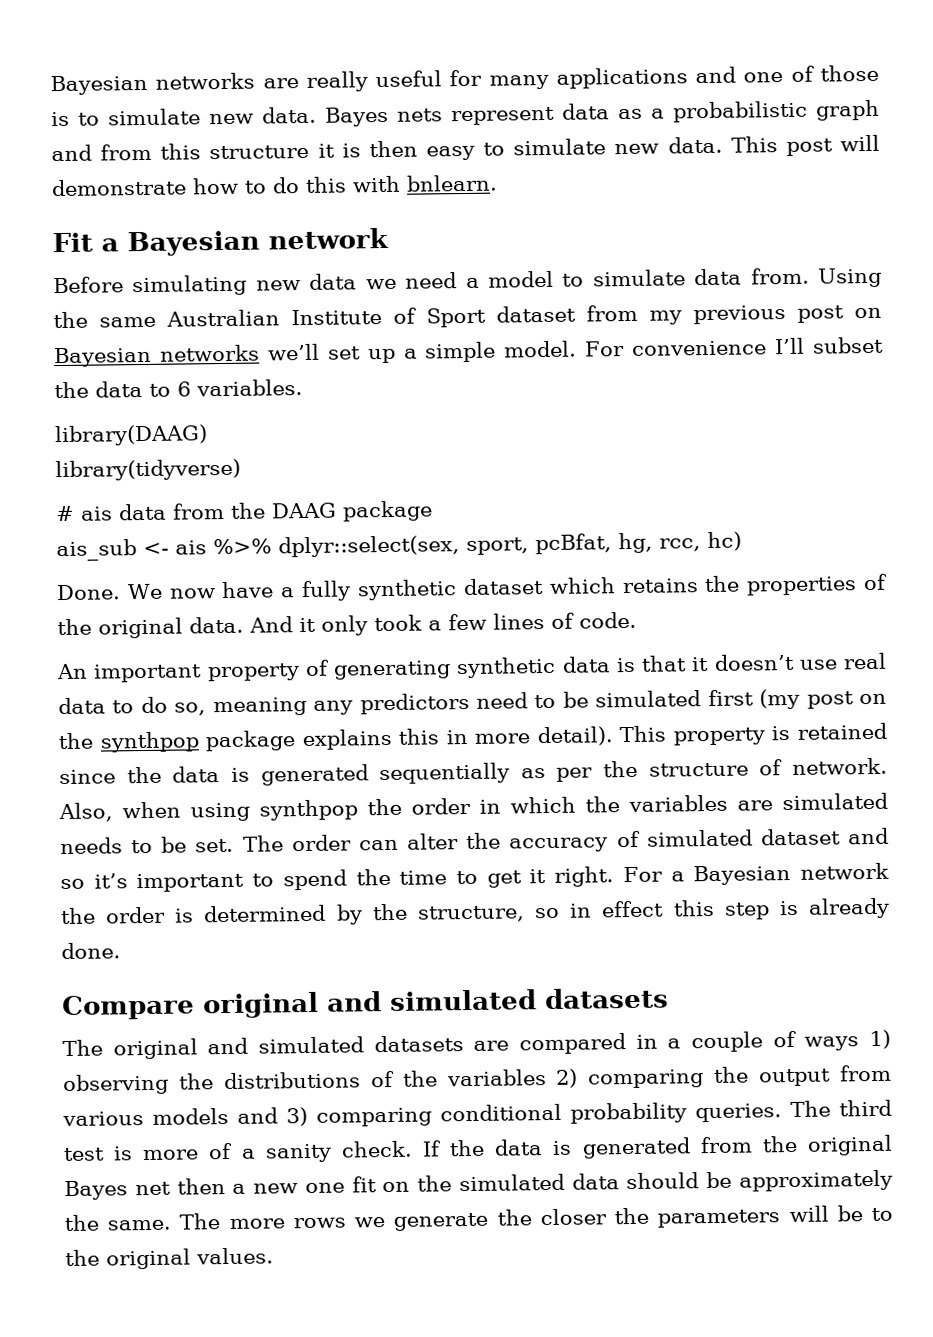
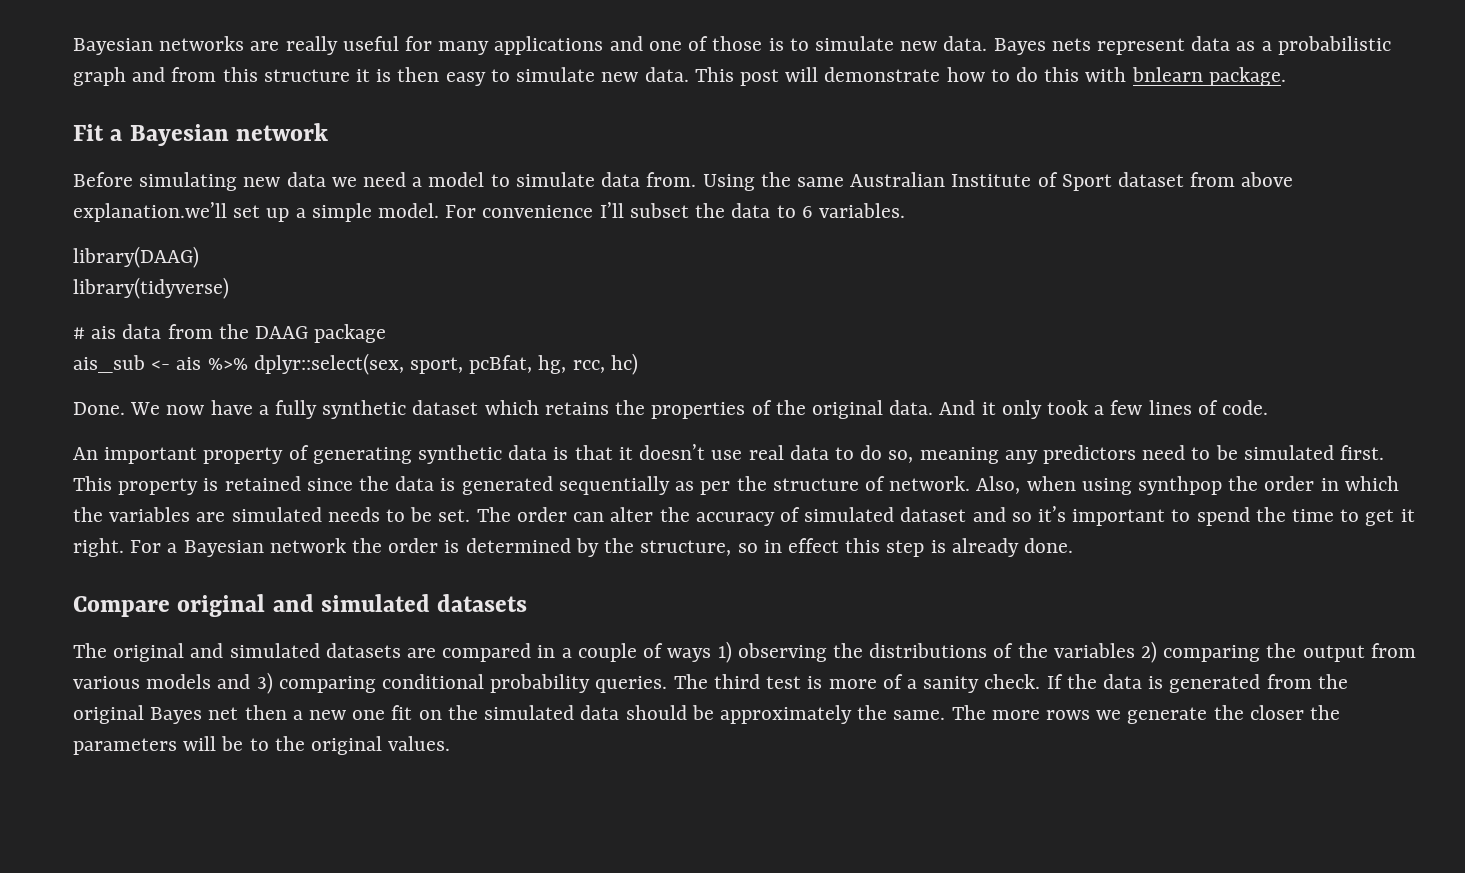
- This post will demonstrate how to do this with bnlearn.
+ This post will demonstrate how to do this with bnlearn package.
- Using the same Australian Institute of Sport dataset from my previous post on Bayesian networks we’ll set up a simple model.
+ Using the same Australian Institute of Sport dataset from above explanation.we’ll set up a simple model.
- An important property of generating synthetic data is that it doesn’t use real data to do so, meaning any predictors need to be simulated first (my post on the synthpop package explains this in more detail).
+ An important property of generating synthetic data is that it doesn’t use real data to do so, meaning any predictors need to be simulated first.

